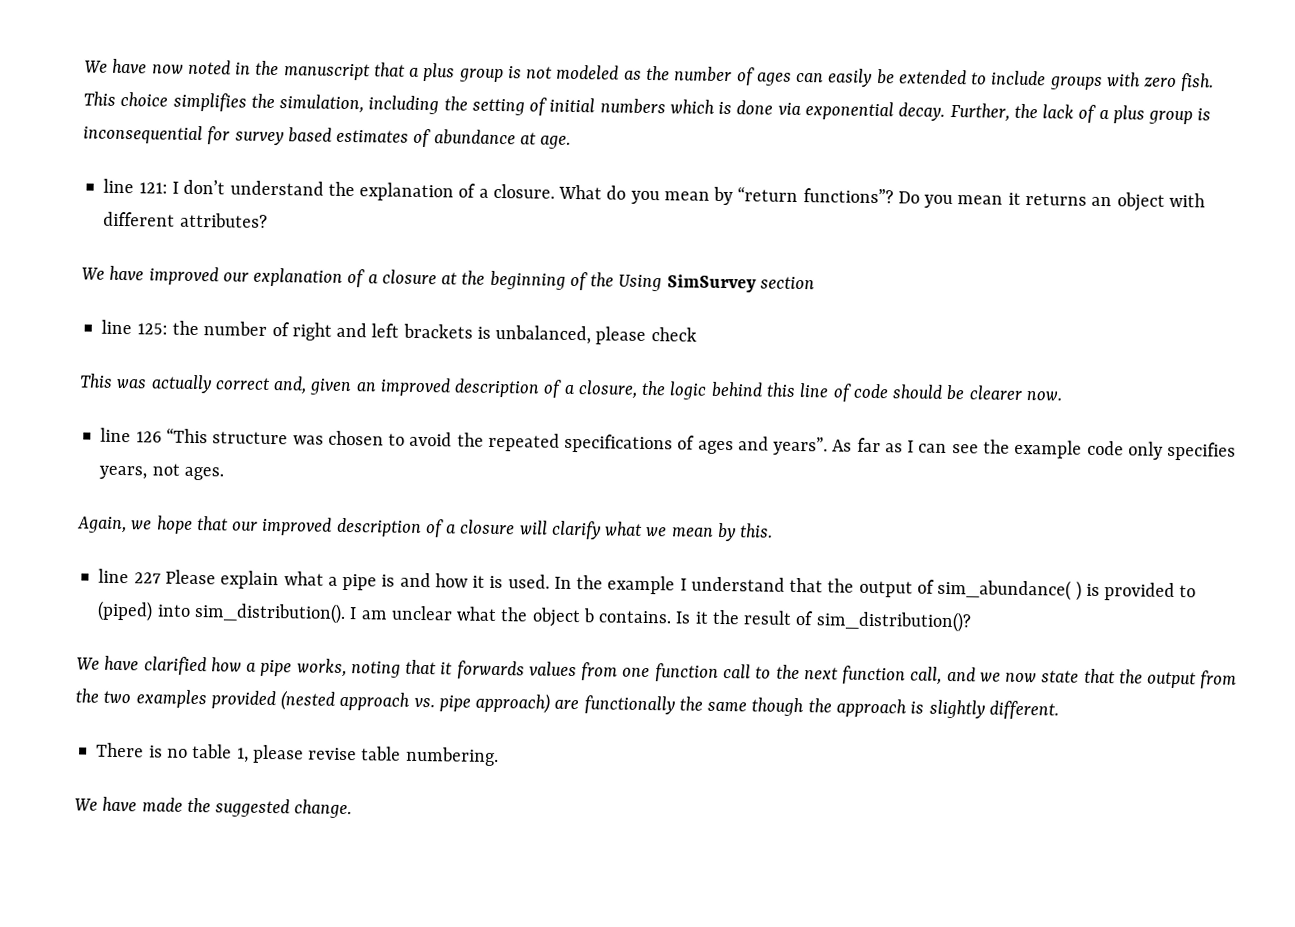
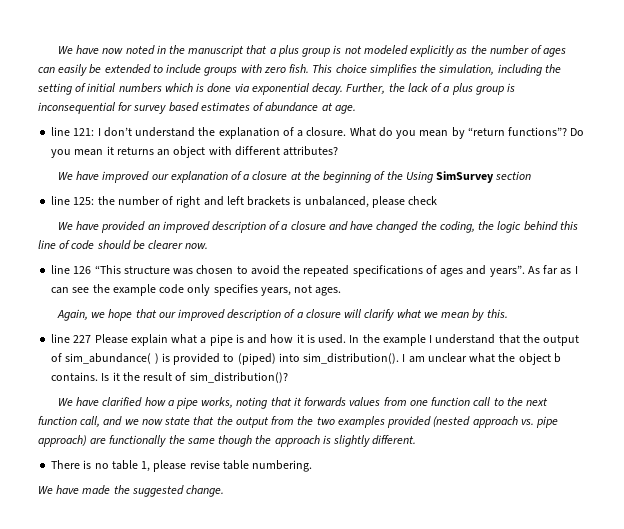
- We have now noted in the manuscript that a plus group is not modeled as the number of ages can easily be extended to include groups with zero fish.
+ We have now noted in the manuscript that a plus group is not modeled explicitly as the number of ages can easily be extended to include groups with zero fish.
- This was actually correct and, given an improved description of a closure, the logic behind this line of code should be clearer now.
+ We have provided an improved description of a closure and have changed the coding, the logic behind this line of code should be clearer now.

